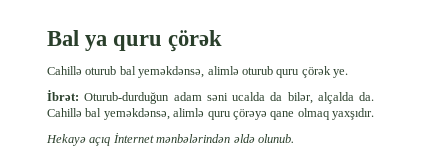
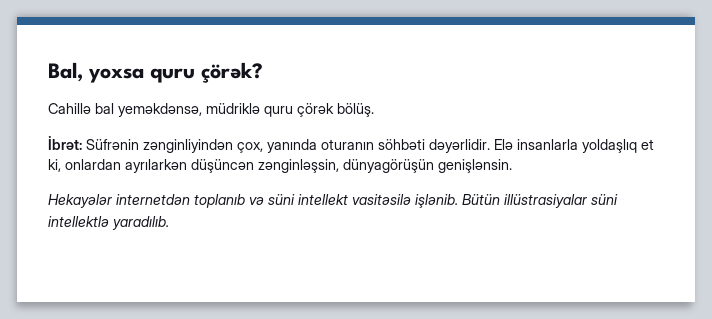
- Bal ya quru çörək
- Cahillə oturub bal yeməkdənsə, alimlə oturub quru çörək ye.
- İbrət: Oturub-durduğun adam səni ucalda da bilər, alçalda da. Cahillə bal yeməkdənsə, alimlə quru çörəyə qane olmaq yaxşıdır.
- Hekayə açıq İnternet mənbələrindən əldə olunub.
+ Bal, yoxsa quru çörək?
+ Cahillə bal yeməkdənsə, müdriklə quru çörək bölüş.
+ İbrət: Süfrənin zənginliyindən çox, yanında oturanın söhbəti dəyərlidir. Elə insanlarla yoldaşlıq et ki, onlardan ayrılarkən düşüncən zənginləşsin, dünyagörüşün genişlənsin.
+ Hekayələr internetdən toplanıb və süni intellekt vasitəsilə işlənib. Bütün illüstrasiyalar süni intellektlə yaradılıb.

